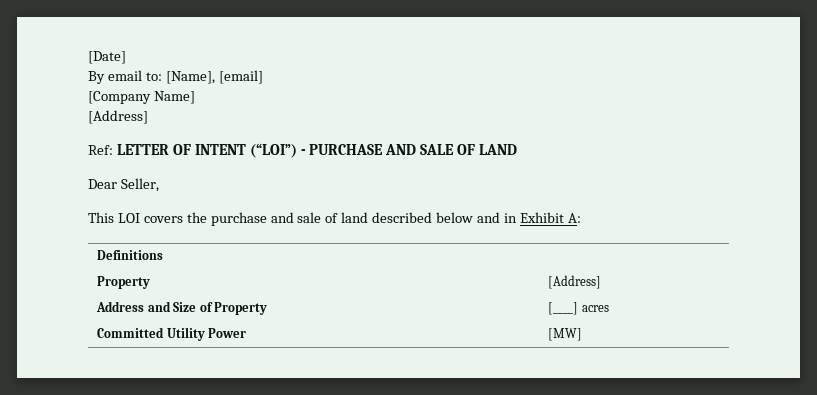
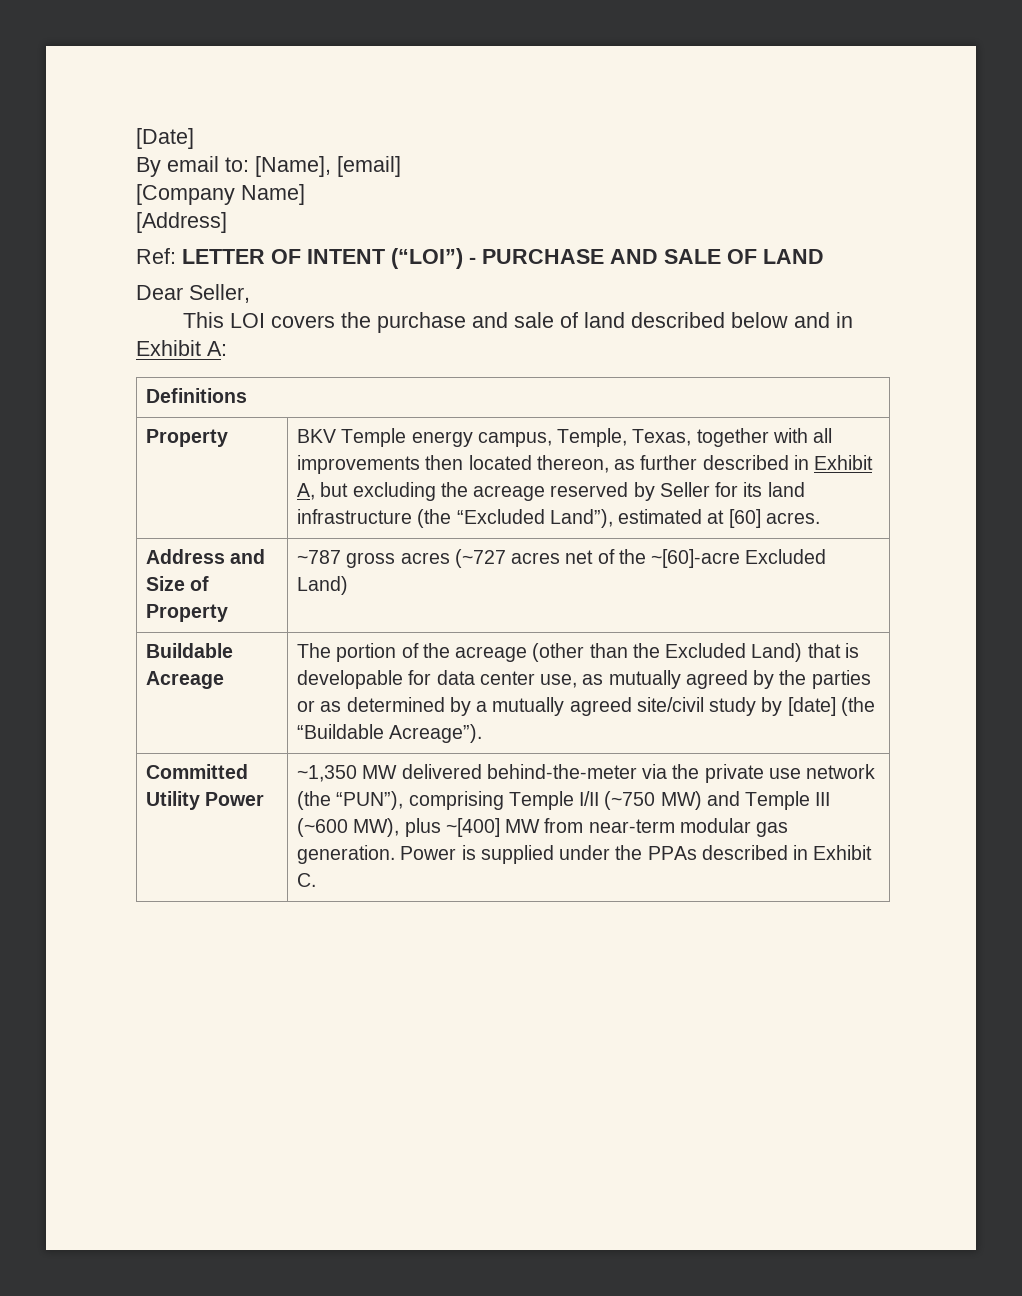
- Property | [Address]
+ Property | BKV Temple energy campus, Temple, Texas, together with all improvements then located thereon, as further described in Exhibit A, but excluding the acreage reserved by Seller for its land infrastructure (the “Excluded Land”), estimated at [60] acres.
- Address and Size of Property | [____] acres
- Committed Utility Power | [MW]
+ Address and Size of Property | ~787 gross acres (~727 acres net of the ~[60]-acre Excluded Land)
+ Buildable Acreage | The portion of the acreage (other than the Excluded Land) that is developable for data center use, as mutually agreed by the parties or as determined by a mutually agreed site/civil study by [date] (the “Buildable Acreage”).
+ Committed Utility Power | ~1,350 MW delivered behind-the-meter via the private use network (the “PUN”), comprising Temple I/II (~750 MW) and Temple III (~600 MW), plus ~[400] MW from near-term modular gas generation. Power is supplied under the PPAs described in Exhibit C.

